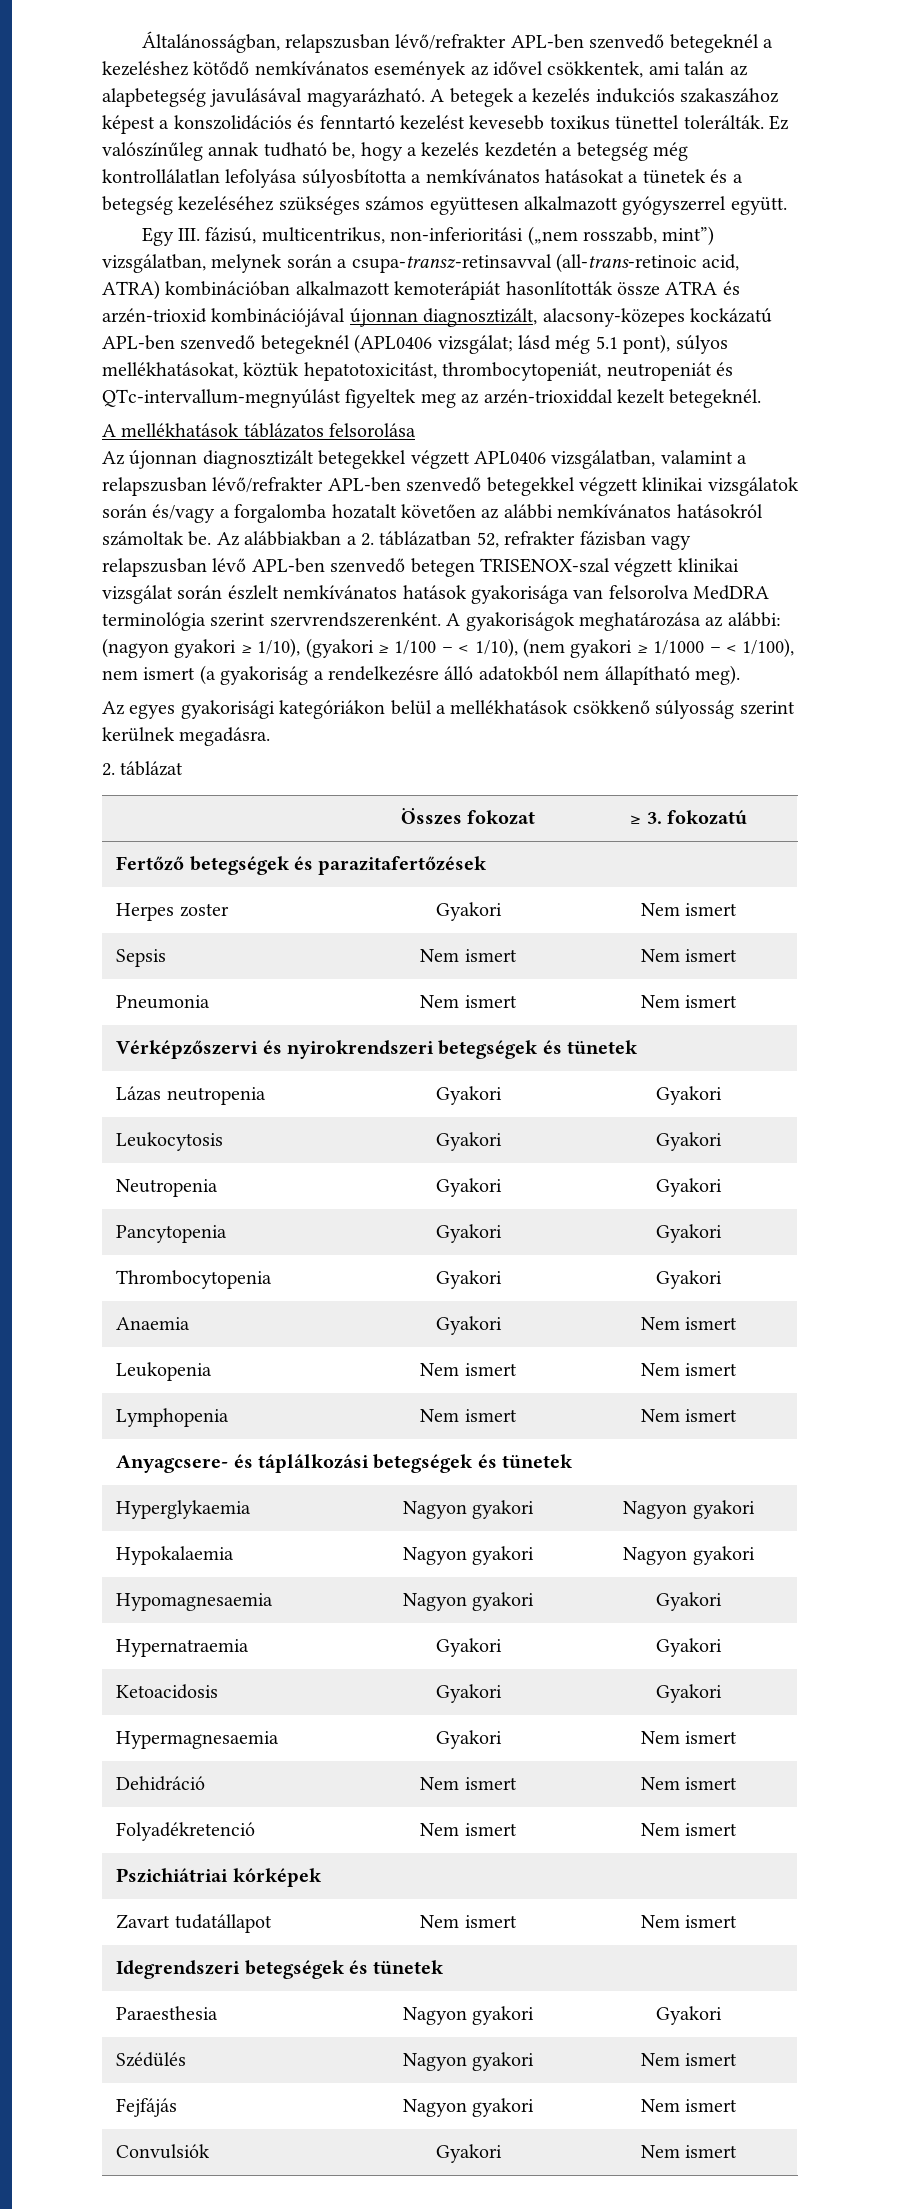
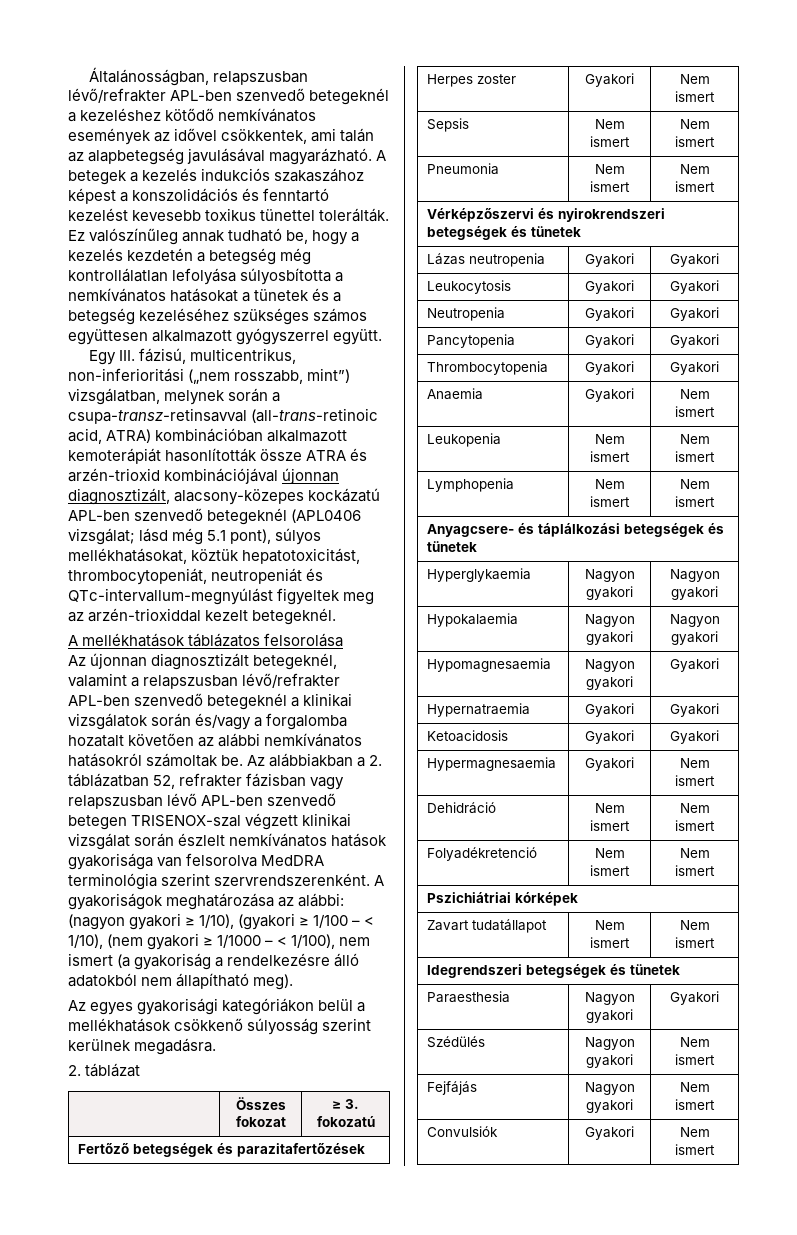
- Az újonnan diagnosztizált betegekkel végzett APL0406 vizsgálatban, valamint a relapszusban lévő/refrakter APL-ben szenvedő betegekkel végzett klinikai vizsgálatok során és/vagy a forgalomba hozatalt követően az alábbi nemkívánatos hatásokról számoltak be.
+ Az újonnan diagnosztizált betegeknél, valamint a relapszusban lévő/refrakter APL-ben szenvedő betegeknél a klinikai vizsgálatok során és/vagy a forgalomba hozatalt követően az alábbi nemkívánatos hatásokról számoltak be.

